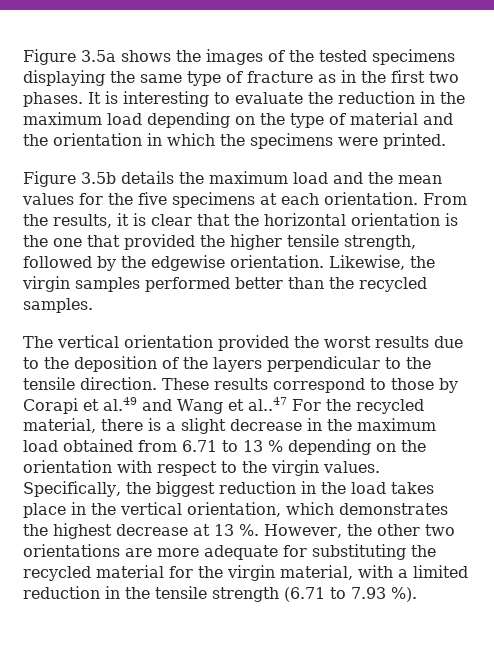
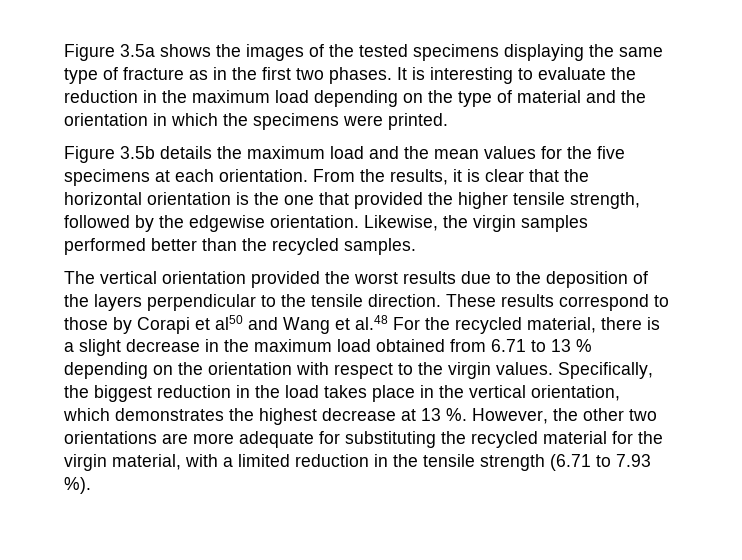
- These results correspond to those by Corapi et al.49 and Wang et al..47 For the recycled material, there is a slight decrease in the maximum load obtained from 6.71 to 13 % depending on the orientation with respect to the virgin values.
+ These results correspond to those by Corapi et al50 and Wang et al.48 For the recycled material, there is a slight decrease in the maximum load obtained from 6.71 to 13 % depending on the orientation with respect to the virgin values.

